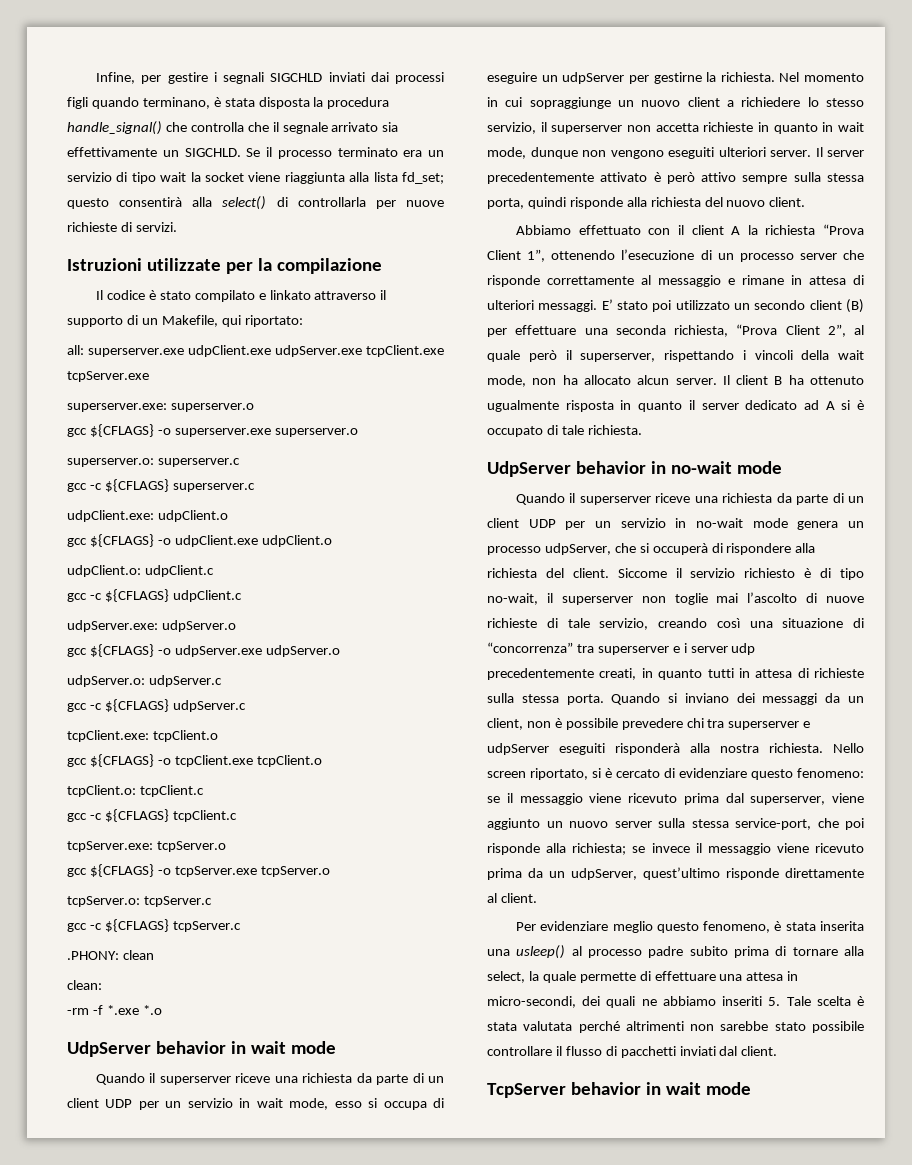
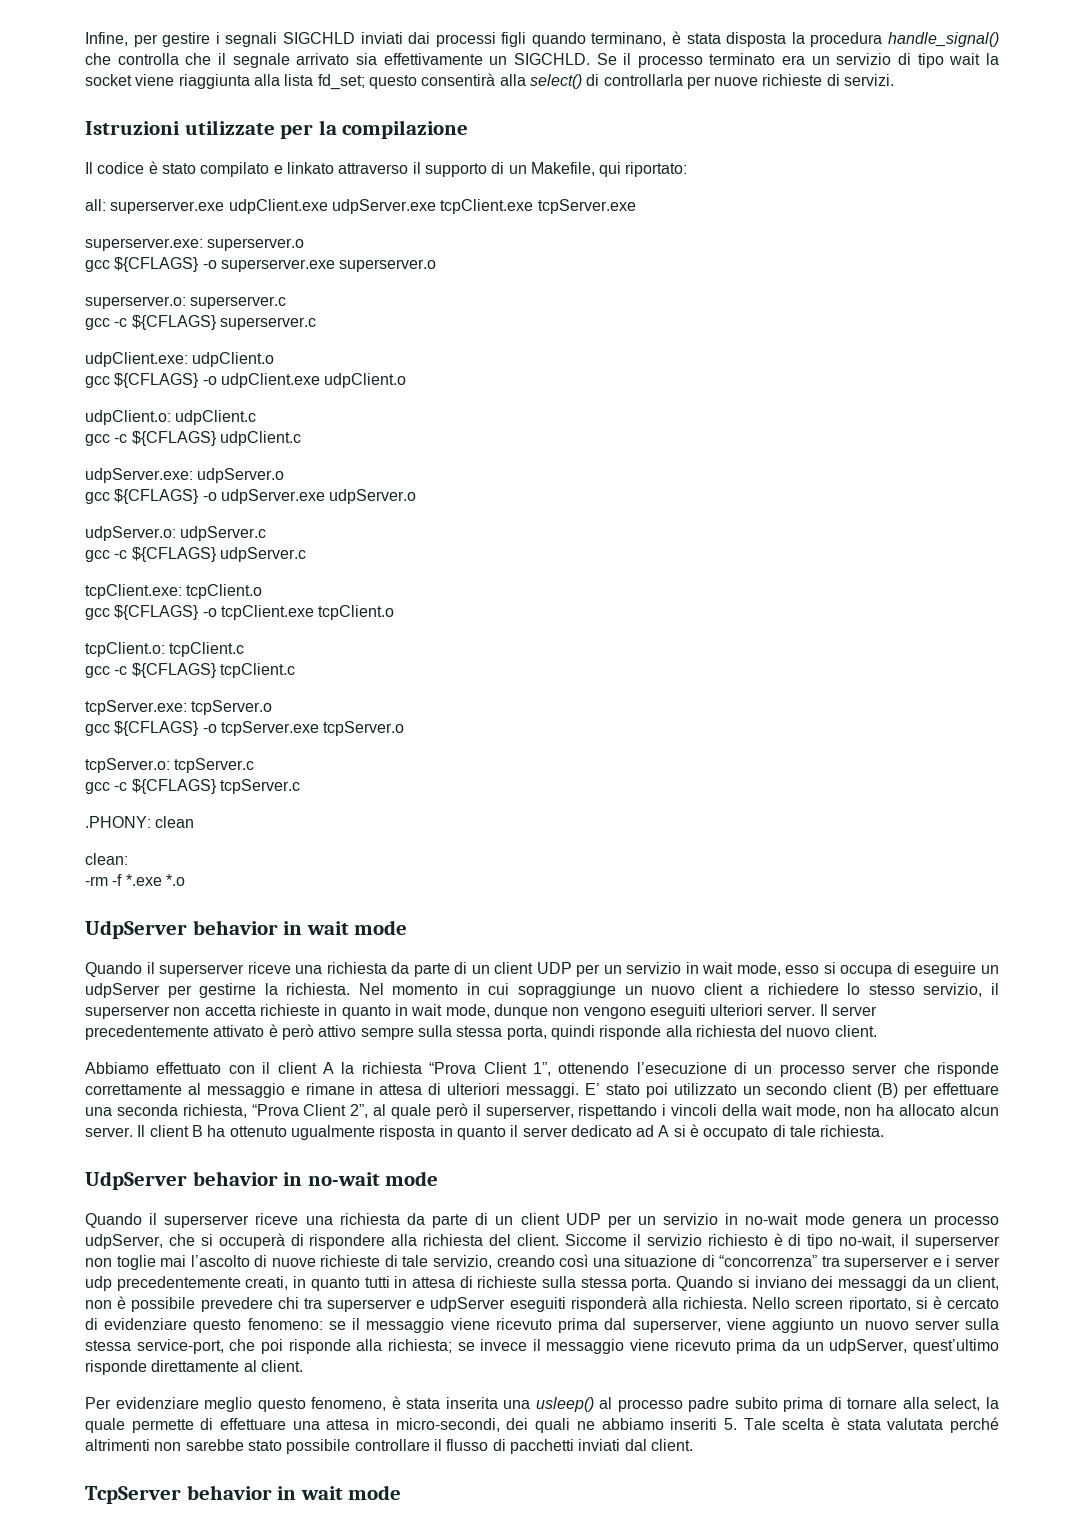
- Quando si inviano dei messaggi da un client, non è possibile prevedere chi tra superserver e udpServer eseguiti risponderà alla nostra richiesta.
+ Quando si inviano dei messaggi da un client, non è possibile prevedere chi tra superserver e udpServer eseguiti risponderà alla richiesta.

